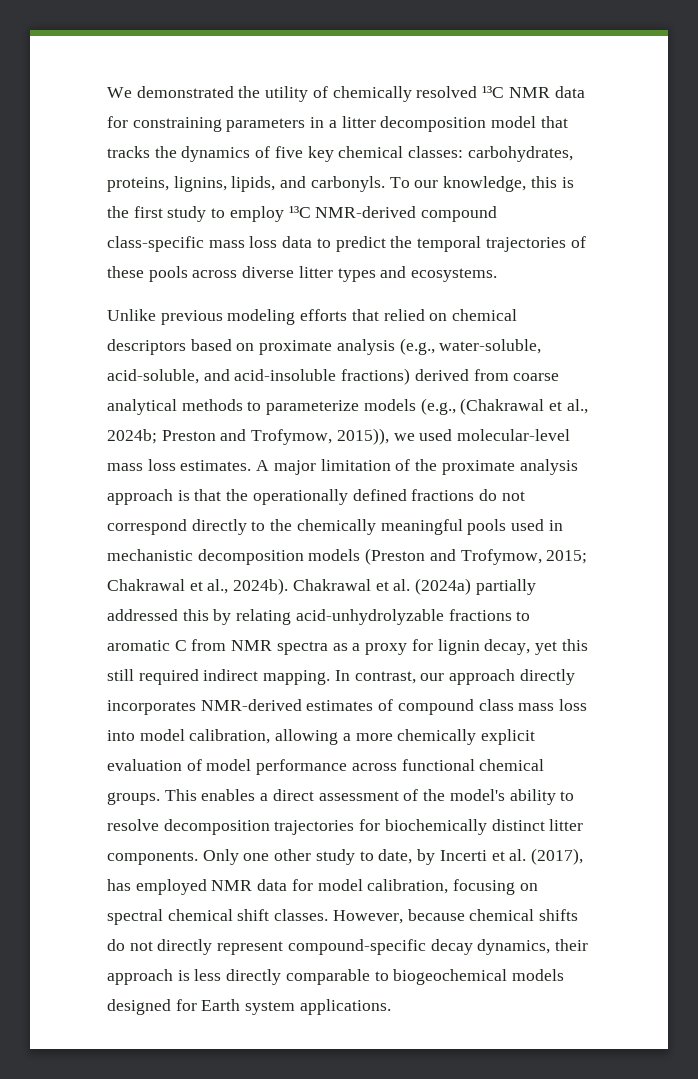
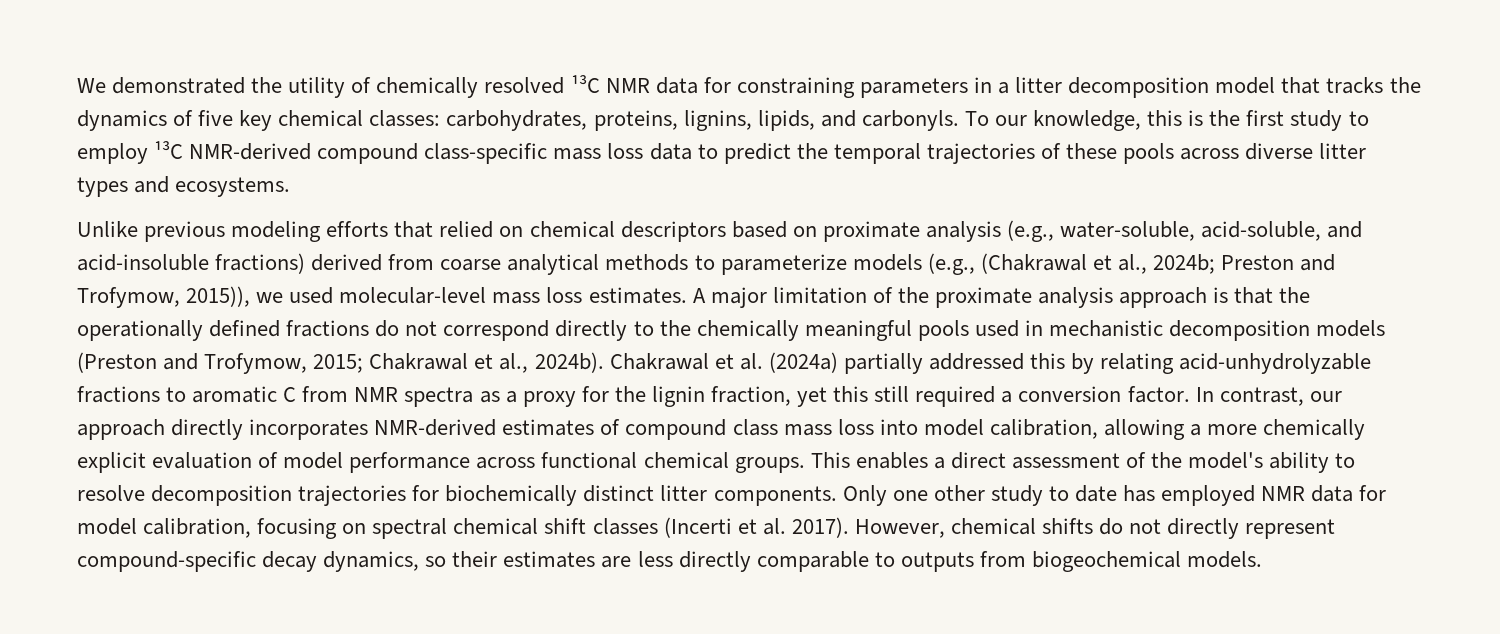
- Chakrawal et al. (2024a) partially addressed this by relating acid-unhydrolyzable fractions to aromatic C from NMR spectra as a proxy for lignin decay, yet this still required indirect mapping.
+ Chakrawal et al. (2024a) partially addressed this by relating acid-unhydrolyzable fractions to aromatic C from NMR spectra as a proxy for the lignin fraction, yet this still required a conversion factor.
- Only one other study to date, by Incerti et al. (2017), has employed NMR data for model calibration, focusing on spectral chemical shift classes. However, because chemical shifts do not directly represent compound-specific decay dynamics, their approach is less directly comparable to biogeochemical models designed for Earth system applications.
+ Only one other study to date has employed NMR data for model calibration, focusing on spectral chemical shift classes (Incerti et al. 2017). However, chemical shifts do not directly represent compound-specific decay dynamics, so their estimates are less directly comparable to outputs from biogeochemical models.

